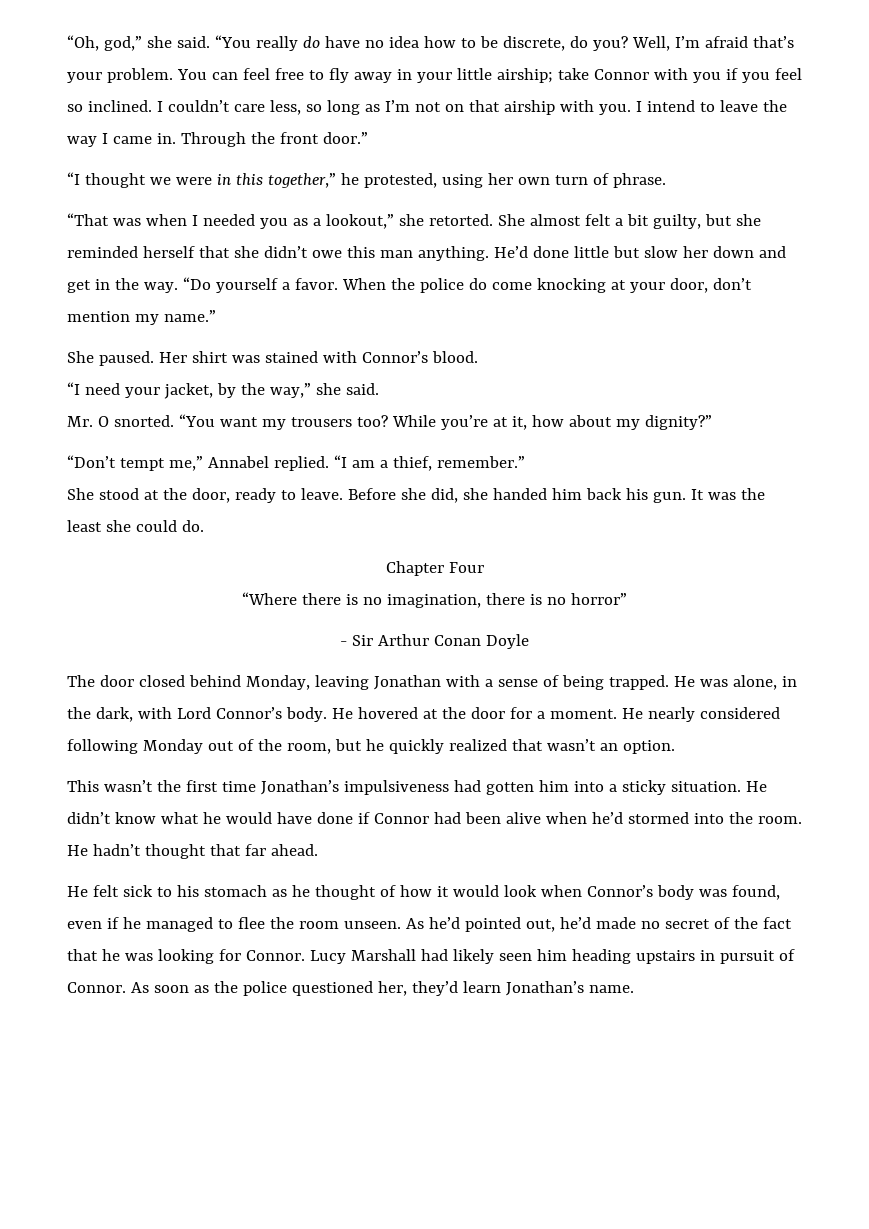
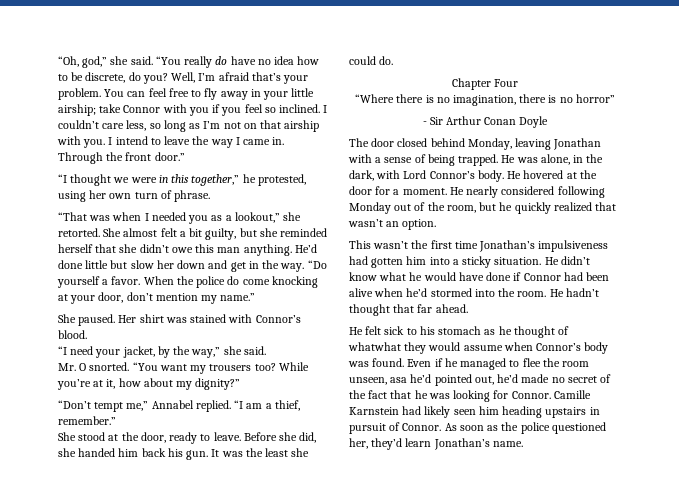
- He felt sick to his stomach as he thought of how it would look when Connor’s body was found, even if he managed to flee the room unseen. As he’d pointed out, he’d made no secret of the fact that he was looking for Connor.
+ He felt sick to his stomach as he thought of whatwhat they would assume when Connor’s body was found. Even if he managed to flee the room unseen, asa he’d pointed out, he’d made no secret of the fact that he was looking for Connor.
- Lucy Marshall had likely seen him heading upstairs in pursuit of Connor.
+ Camille Karnstein had likely seen him heading upstairs in pursuit of Connor.

